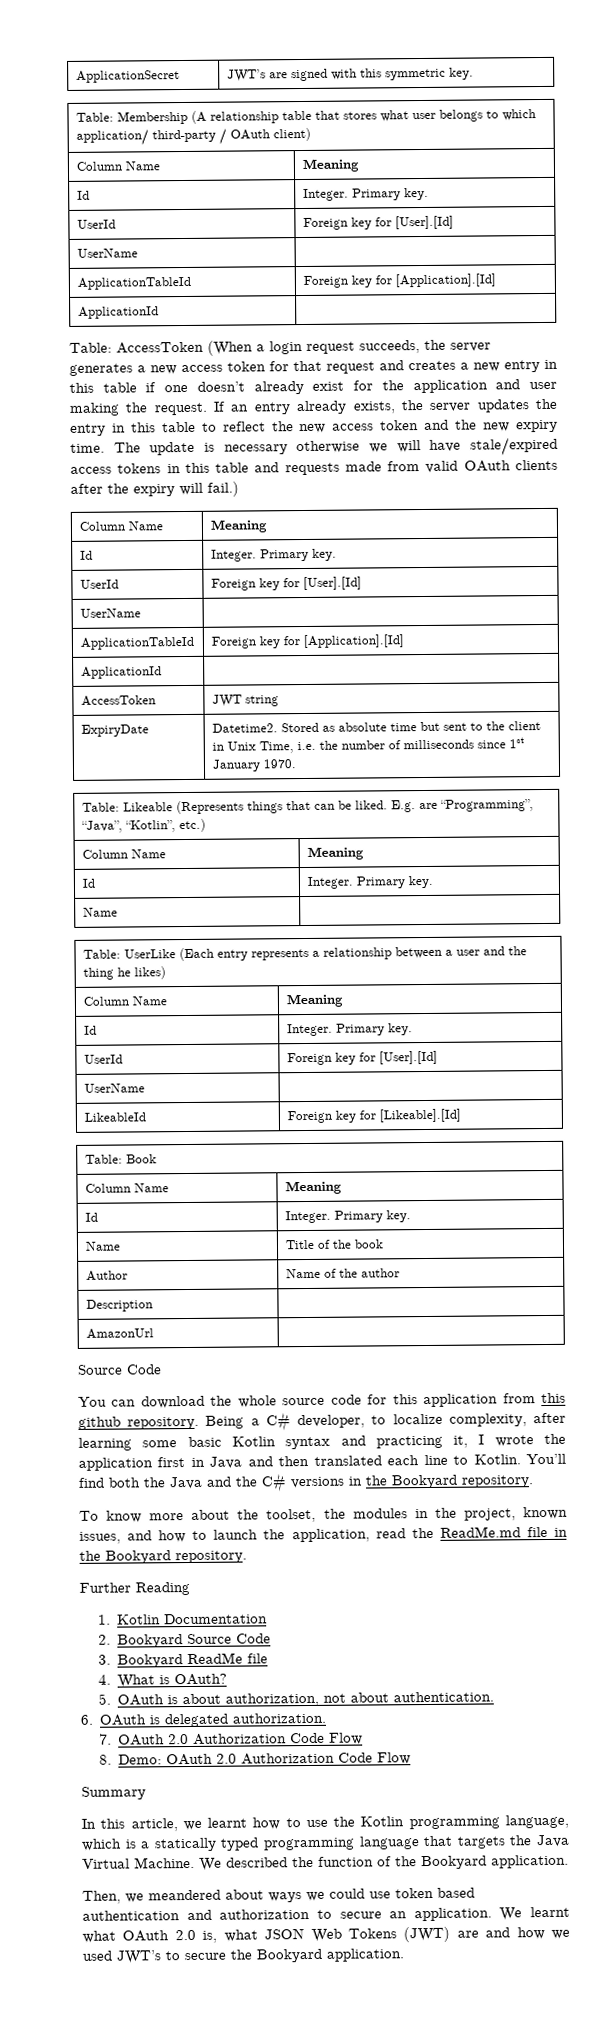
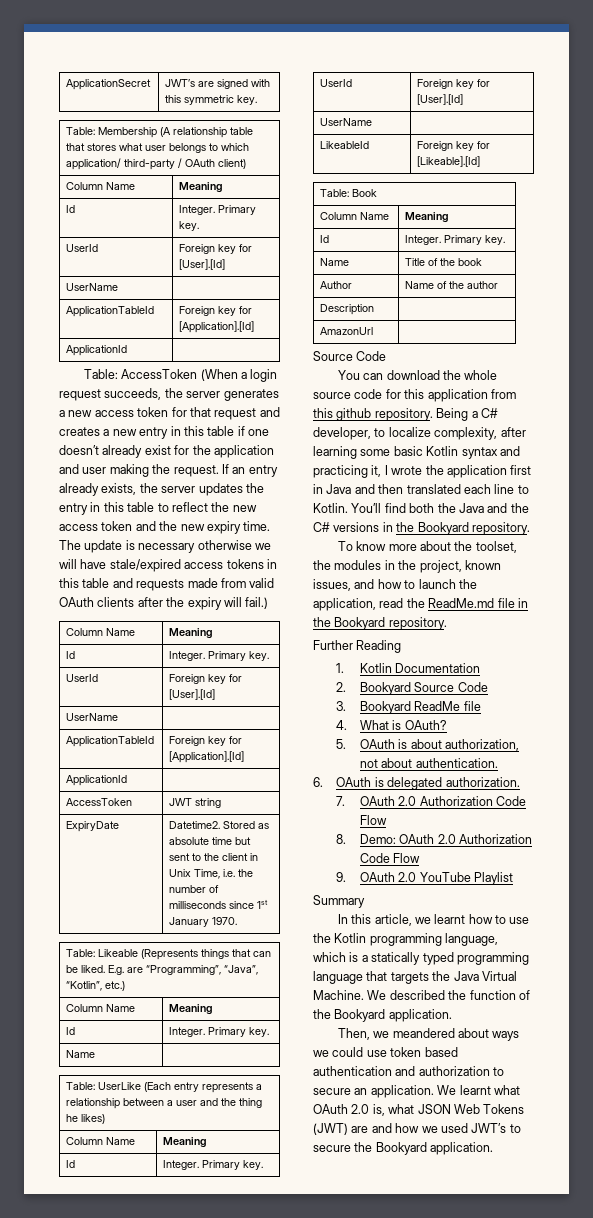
+ 9. OAuth 2.0 YouTube Playlist

